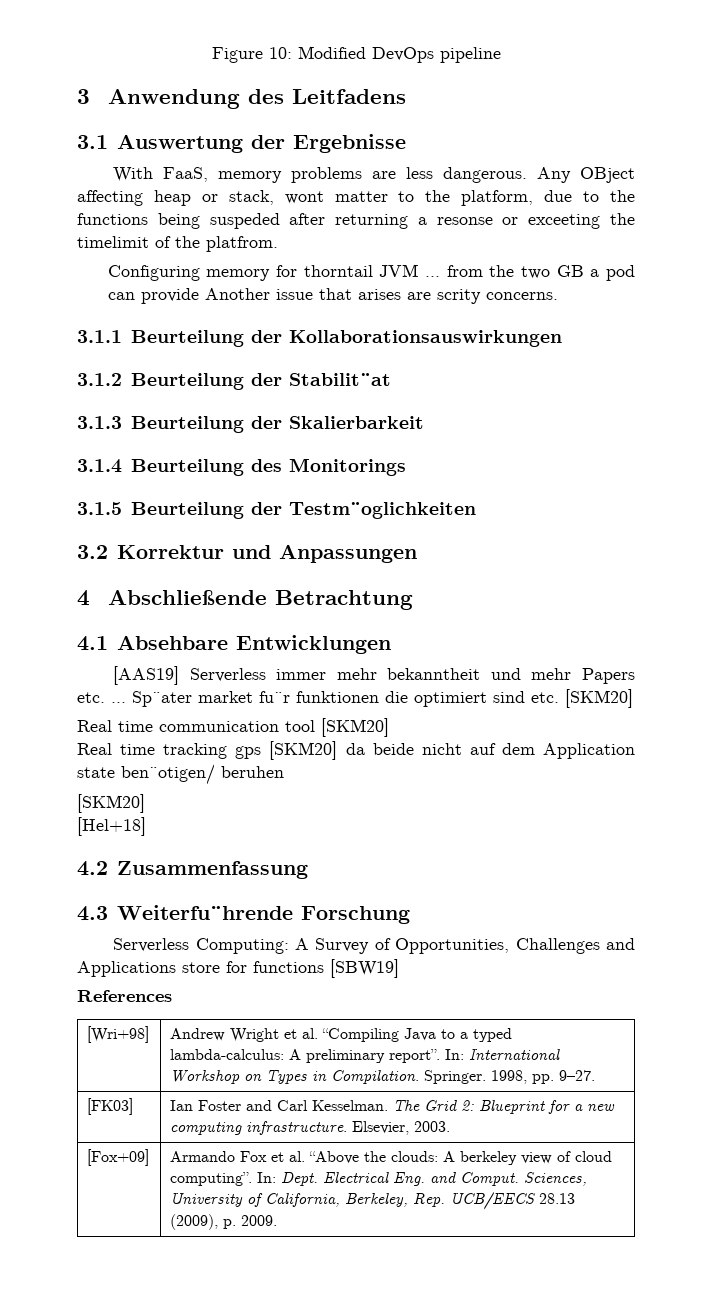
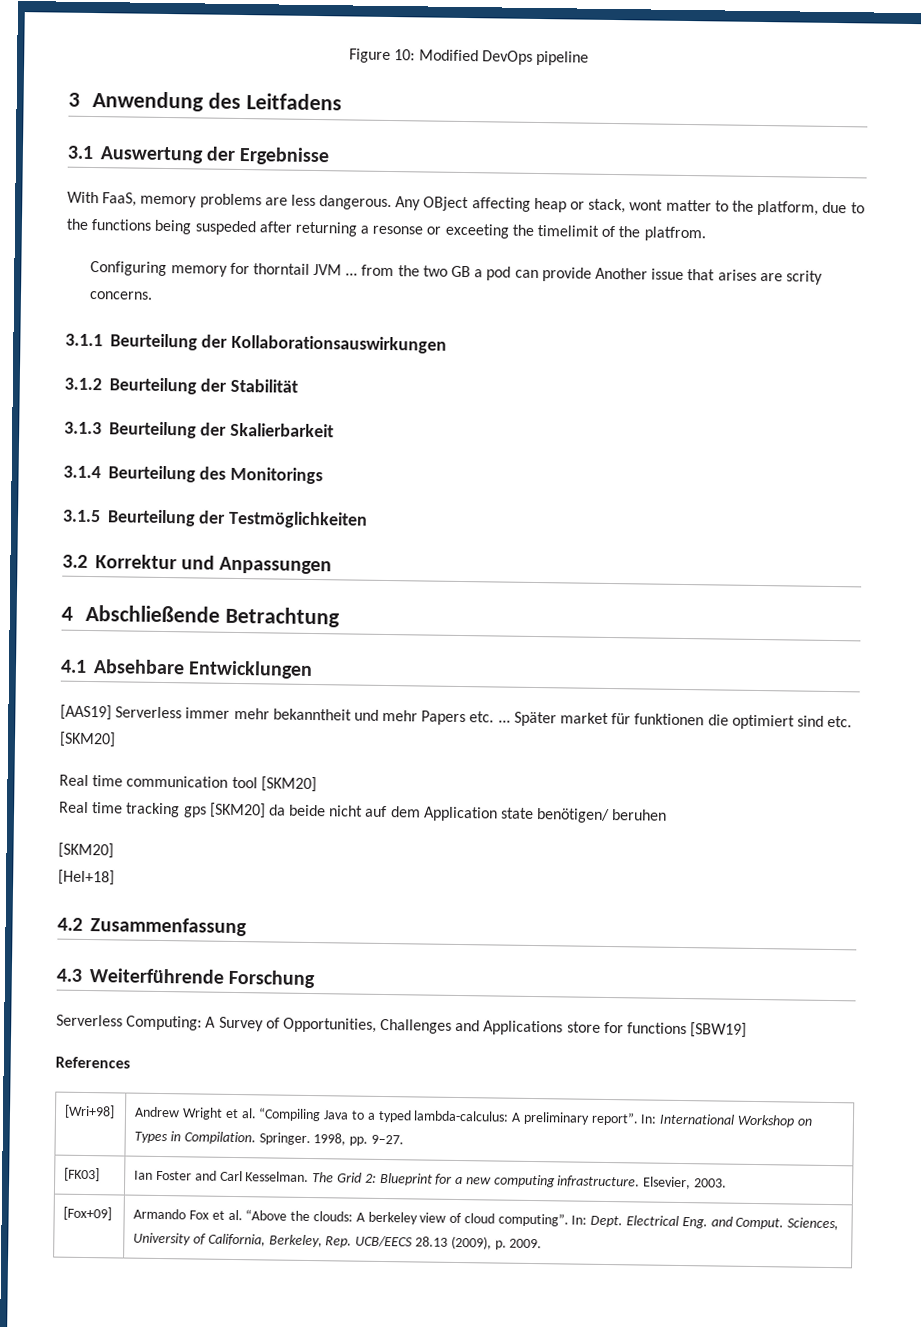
- 3.1.2 Beurteilung der Stabilit¨at
+ 3.1.2 Beurteilung der Stabilität
- 3.1.5 Beurteilung der Testm¨oglichkeiten
+ 3.1.5 Beurteilung der Testmöglichkeiten
- Sp¨ater market fu¨r funktionen die optimiert sind etc. [SKM20]
+ Später market für funktionen die optimiert sind etc. [SKM20]
- Real time tracking gps [SKM20] da beide nicht auf dem Application state ben¨otigen/ beruhen
+ Real time tracking gps [SKM20] da beide nicht auf dem Application state benötigen/ beruhen
- 4.3 Weiterfu¨hrende Forschung
+ 4.3 Weiterführende Forschung

